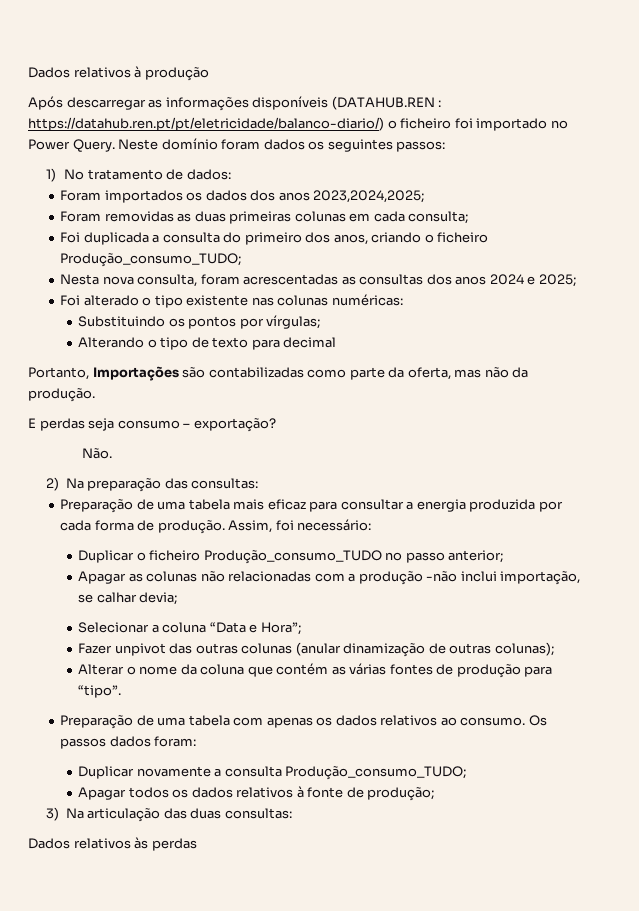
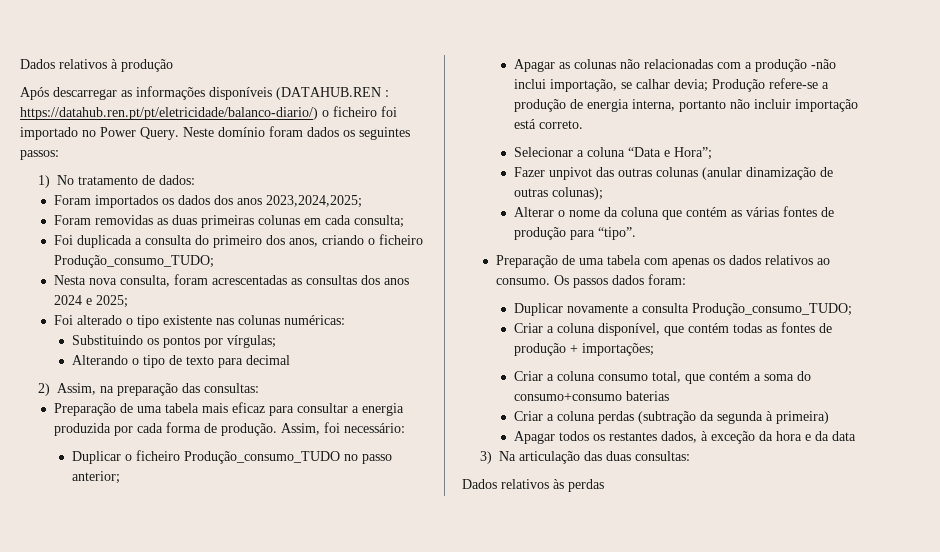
- Portanto, Importações são contabilizadas como parte da oferta, mas não da produção.
- E perdas seja consumo – exportação?
- Não.
- 2) Na preparação das consultas:
+ 2) Assim, na preparação das consultas:
- Apagar as colunas não relacionadas com a produção -não inclui importação, se calhar devia;
+ Apagar as colunas não relacionadas com a produção -não inclui importação, se calhar devia; Produção refere-se a produção de energia interna, portanto não incluir importação está correto.
- Apagar todos os dados relativos à fonte de produção;
+ Criar a coluna disponível, que contém todas as fontes de produção + importações;
+ Criar a coluna consumo total, que contém a soma do consumo+consumo baterias
+ Criar a coluna perdas (subtração da segunda à primeira)
+ Apagar todos os restantes dados, à exceção da hora e da data

